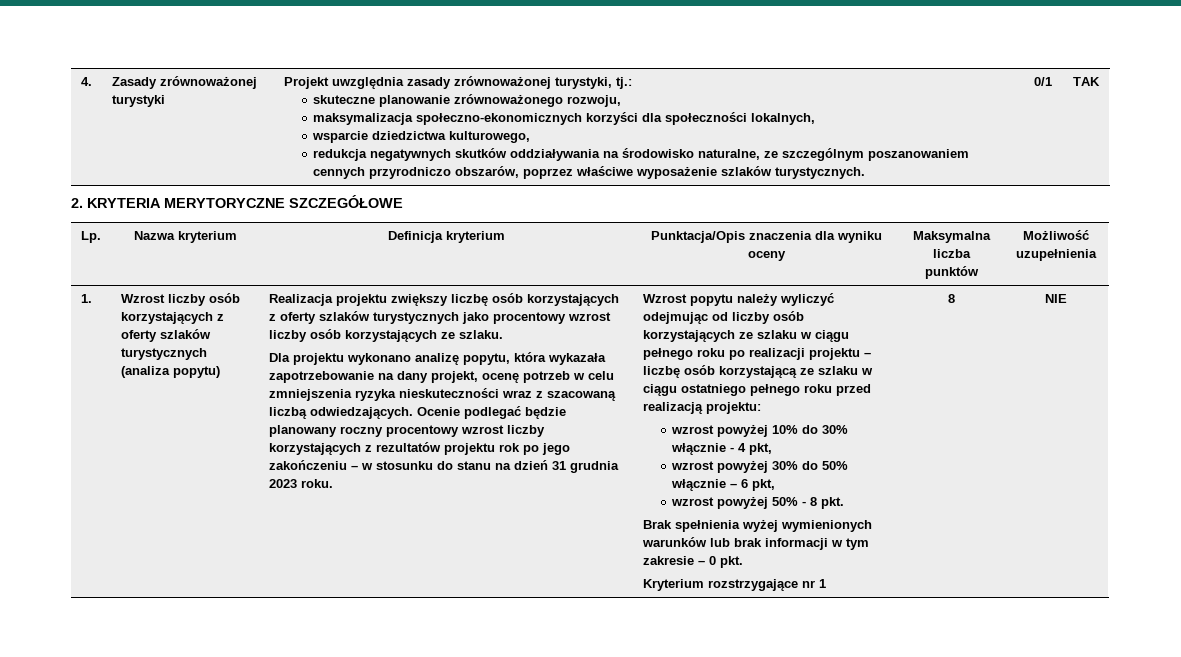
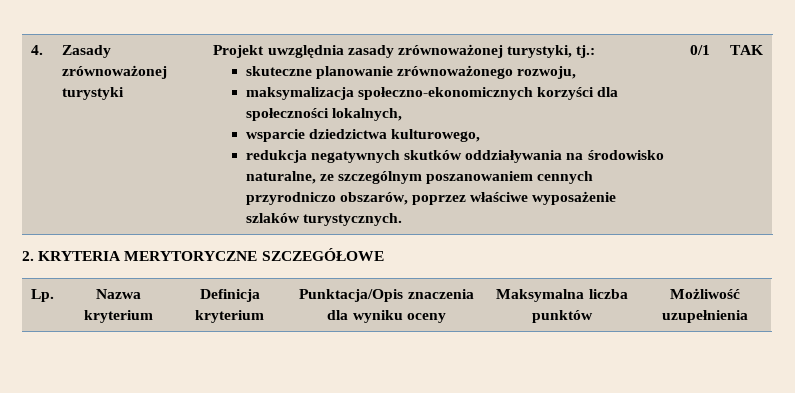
- 1. | Wzrost liczby osób korzystających z oferty szlaków turystycznych (analiza popytu) | Realizacja projektu zwiększy liczbę osób korzystających z oferty szlaków turystycznych jako procentowy wzrost liczby osób korzystających ze szlaku.
- Dla projektu wykonano analizę popytu, która wykazała zapotrzebowanie na dany projekt, ocenę potrzeb w celu zmniejszenia ryzyka nieskuteczności wraz z szacowaną liczbą odwiedzających. Ocenie podlegać będzie planowany roczny procentowy wzrost liczby korzystających z rezultatów projektu rok po jego zakończeniu – w stosunku do stanu na dzień 31 grudnia 2023 roku. | Wzrost popytu należy wyliczyć odejmując od liczby osób korzystających ze szlaku w ciągu pełnego roku po realizacji projektu – liczbę osób korzystającą ze szlaku w ciągu ostatniego pełnego roku przed realizacją projektu:
- wzrost powyżej 10% do 30% włącznie - 4 pkt,
- wzrost powyżej 30% do 50% włącznie – 6 pkt,
- wzrost powyżej 50% - 8 pkt.
- Brak spełnienia wyżej wymienionych warunków lub brak informacji w tym zakresie – 0 pkt.
- Kryterium rozstrzygające nr 1 | 8 | NIE

